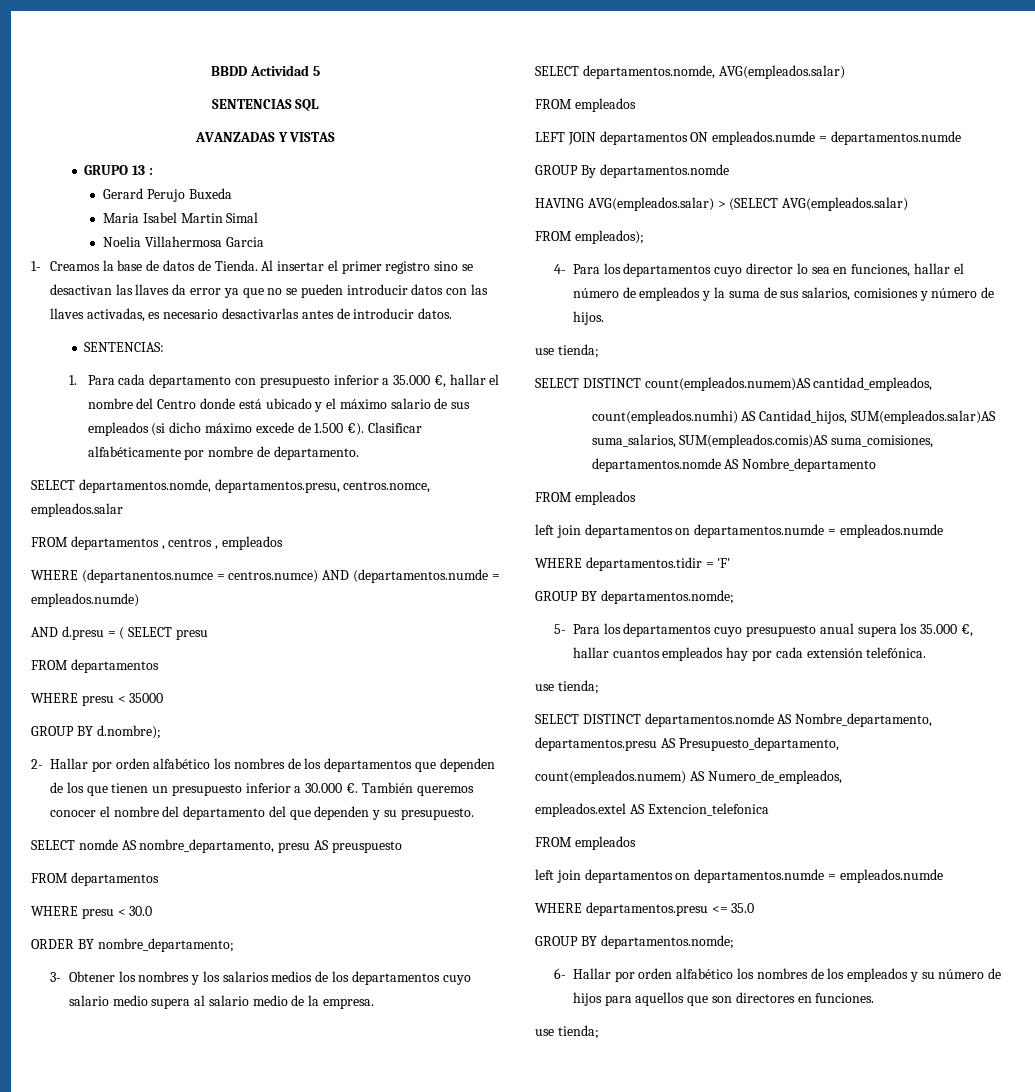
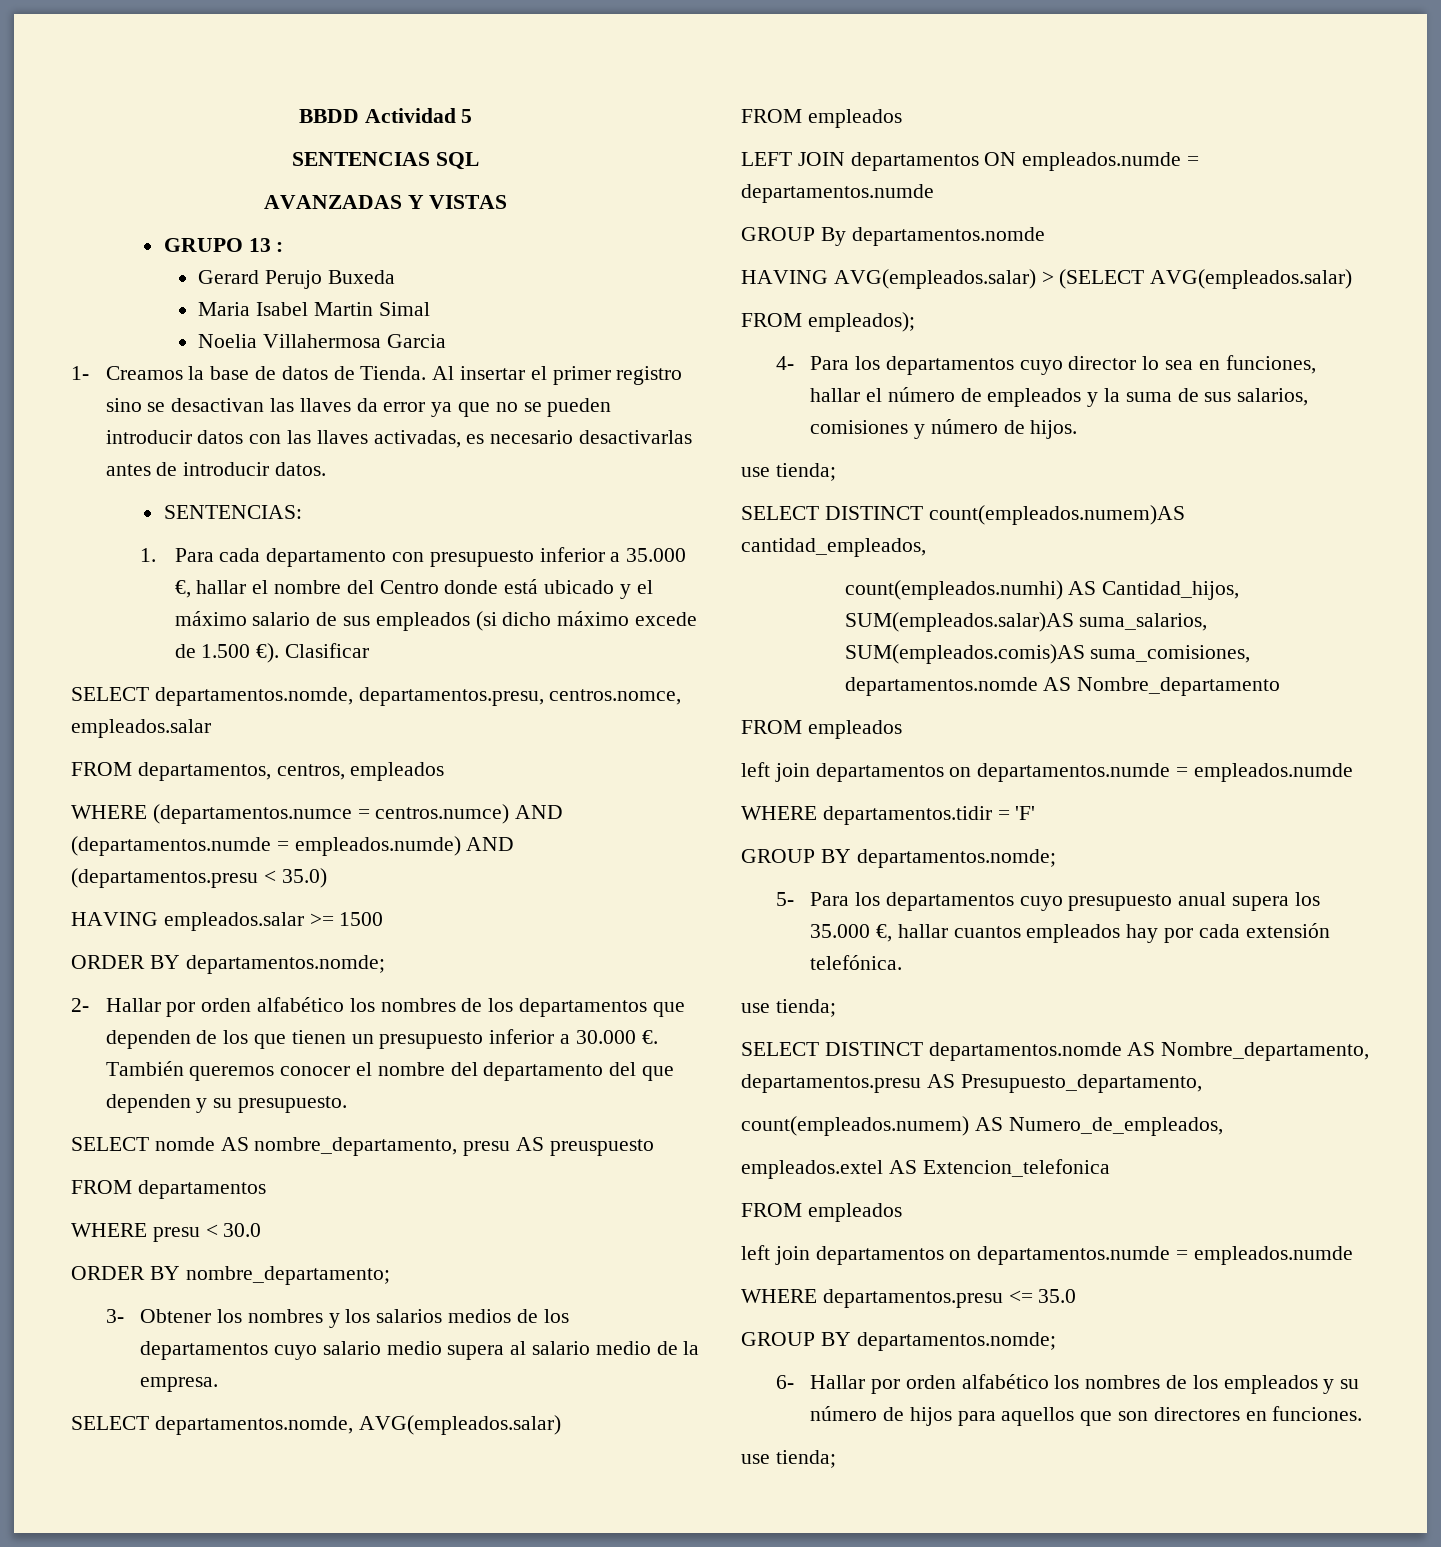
- Clasificar alfabéticamente por nombre de departamento.
+ Clasificar
- FROM departamentos , centros , empleados
+ FROM departamentos, centros, empleados
- WHERE (departanentos.numce = centros.numce) AND (departamentos.numde = empleados.numde)
- AND d.presu = ( SELECT presu
- FROM departamentos
- WHERE presu < 35000
- GROUP BY d.nombre);
+ WHERE (departamentos.numce = centros.numce) AND (departamentos.numde = empleados.numde) AND (departamentos.presu < 35.0)
+ HAVING empleados.salar >= 1500
+ ORDER BY departamentos.nomde;

